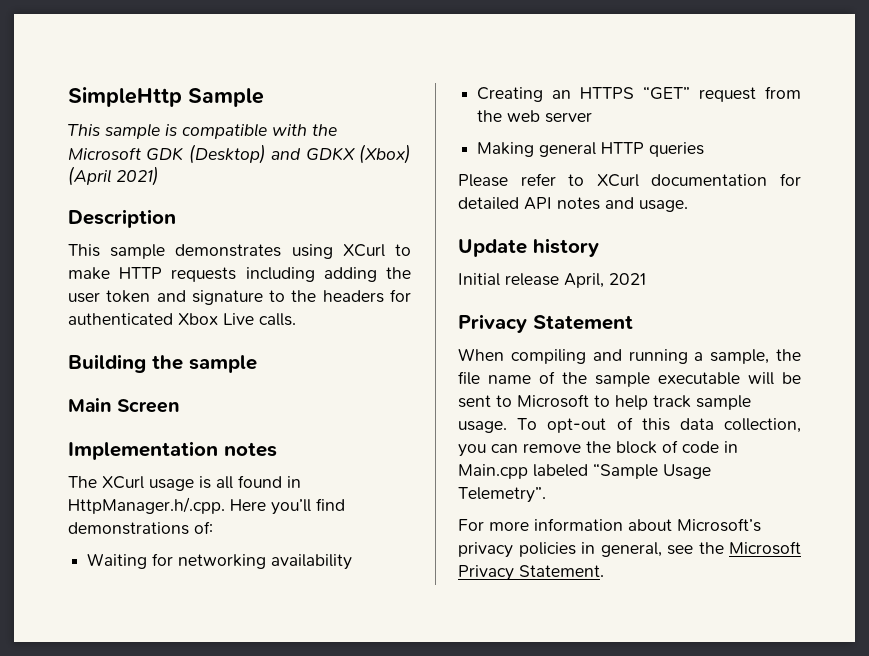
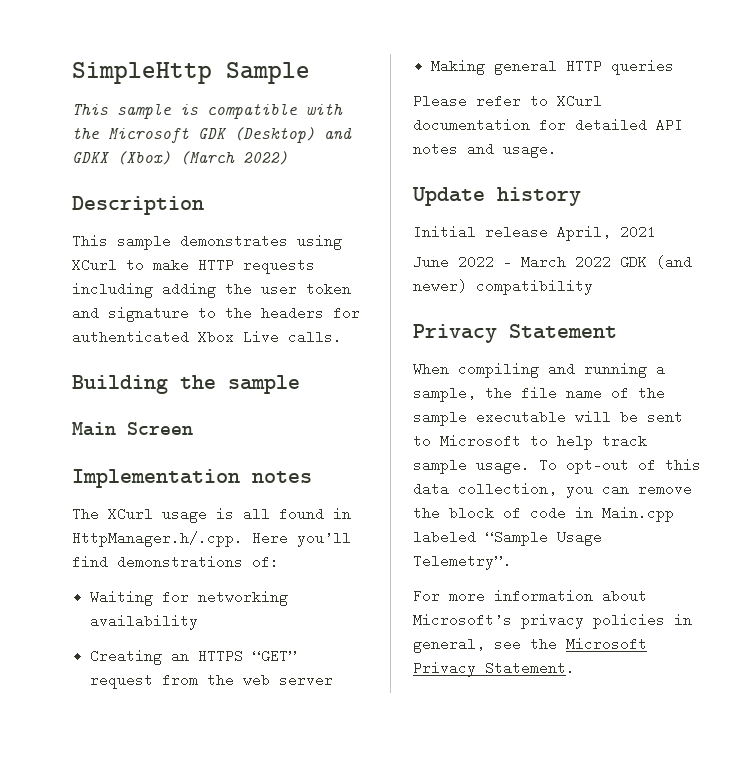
- This sample is compatible with the Microsoft GDK (Desktop) and GDKX (Xbox) (April 2021)
+ This sample is compatible with the Microsoft GDK (Desktop) and GDKX (Xbox) (March 2022)
+ June 2022 – March 2022 GDK (and newer) compatibility

